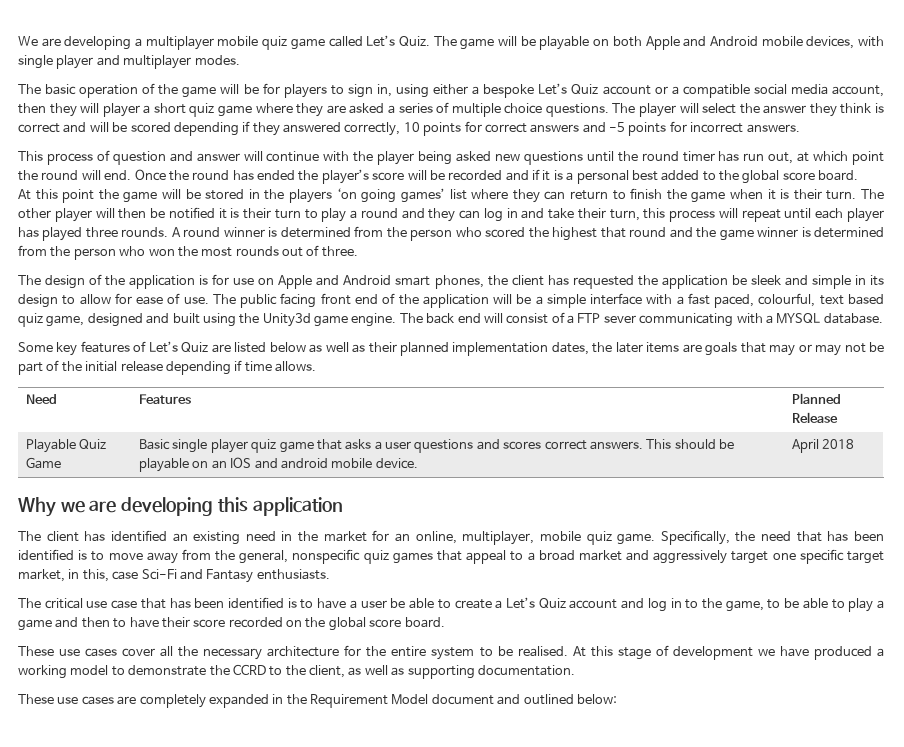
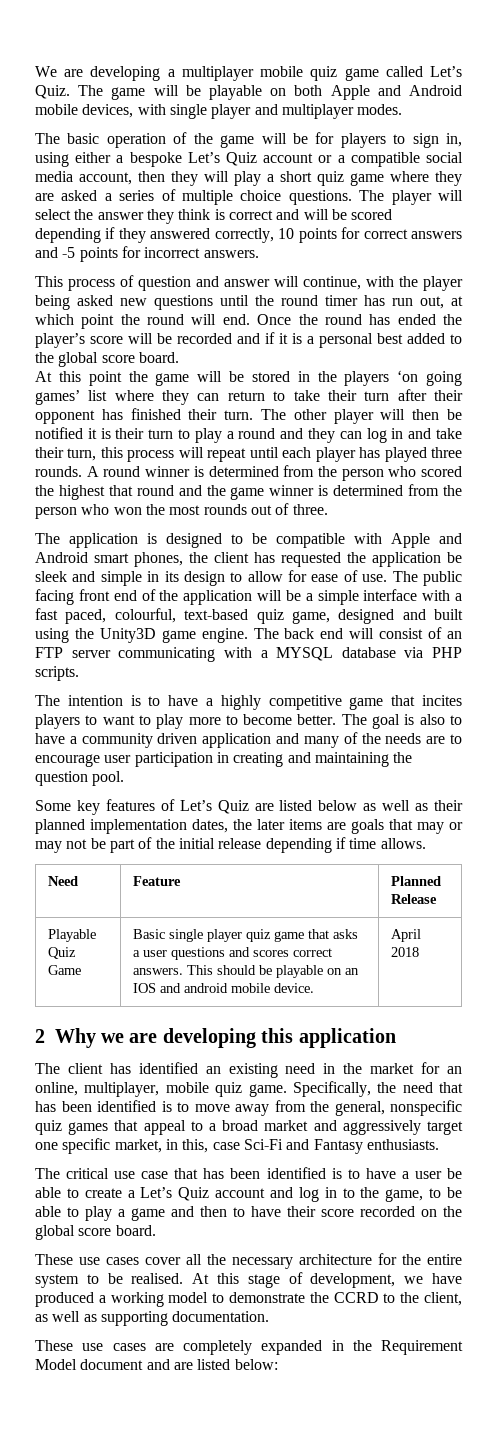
- The basic operation of the game will be for players to sign in, using either a bespoke Let’s Quiz account or a compatible social media account, then they will player a short quiz game where they are asked a series of multiple choice questions.
+ The basic operation of the game will be for players to sign in, using either a bespoke Let’s Quiz account or a compatible social media account, then they will play a short quiz game where they are asked a series of multiple choice questions.
- This process of question and answer will continue with the player being asked new questions until the round timer has run out, at which point the round will end.
+ This process of question and answer will continue, with the player being asked new questions until the round timer has run out, at which point the round will end.
- At this point the game will be stored in the players ‘on going games’ list where they can return to finish the game when it is their turn.
+ At this point the game will be stored in the players ‘on going games’ list where they can return to take their turn after their opponent has finished their turn.
- The design of the application is for use on Apple and Android smart phones, the client has requested the application be sleek and simple in its design to allow for ease of use.
+ The application is designed to be compatible with Apple and Android smart phones, the client has requested the application be sleek and simple in its design to allow for ease of use.
- The public facing front end of the application will be a simple interface with a fast paced, colourful, text based quiz game, designed and built using the Unity3d game engine.
+ The public facing front end of the application will be a simple interface with a fast paced, colourful, text-based quiz game, designed and built using the Unity3D game engine.
- The back end will consist of a FTP sever communicating with a MYSQL database.
+ The back end will consist of an FTP server communicating with a MYSQL database via PHP scripts.
+ The intention is to have a highly competitive game that incites players to want to play more to become better. The goal is also to have a community driven application and many of the needs are to encourage user participation in creating and maintaining the question pool.
- Need | Features | Planned Release
+ Need | Feature | Planned Release
- Why we are developing this application
+ 2 Why we are developing this application
- Specifically, the need that has been identified is to move away from the general, nonspecific quiz games that appeal to a broad market and aggressively target one specific target market, in this, case Sci-Fi and Fantasy enthusiasts.
+ Specifically, the need that has been identified is to move away from the general, nonspecific quiz games that appeal to a broad market and aggressively target one specific market, in this, case Sci-Fi and Fantasy enthusiasts.
- At this stage of development we have produced a working model to demonstrate the CCRD to the client, as well as supporting documentation.
+ At this stage of development, we have produced a working model to demonstrate the CCRD to the client, as well as supporting documentation.
- These use cases are completely expanded in the Requirement Model document and outlined below:
+ These use cases are completely expanded in the Requirement Model document and are listed below:

